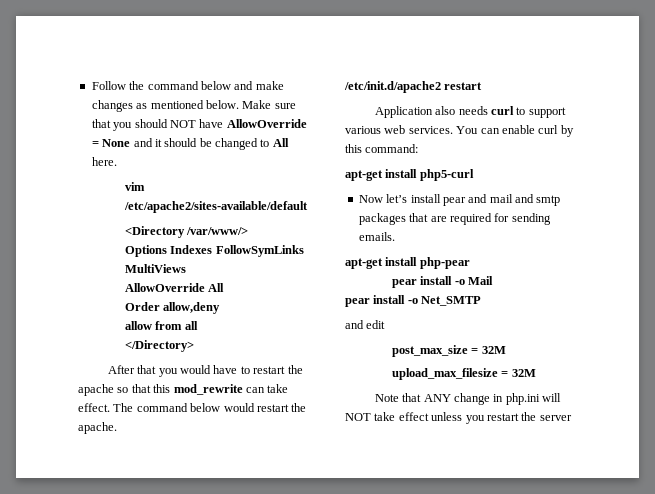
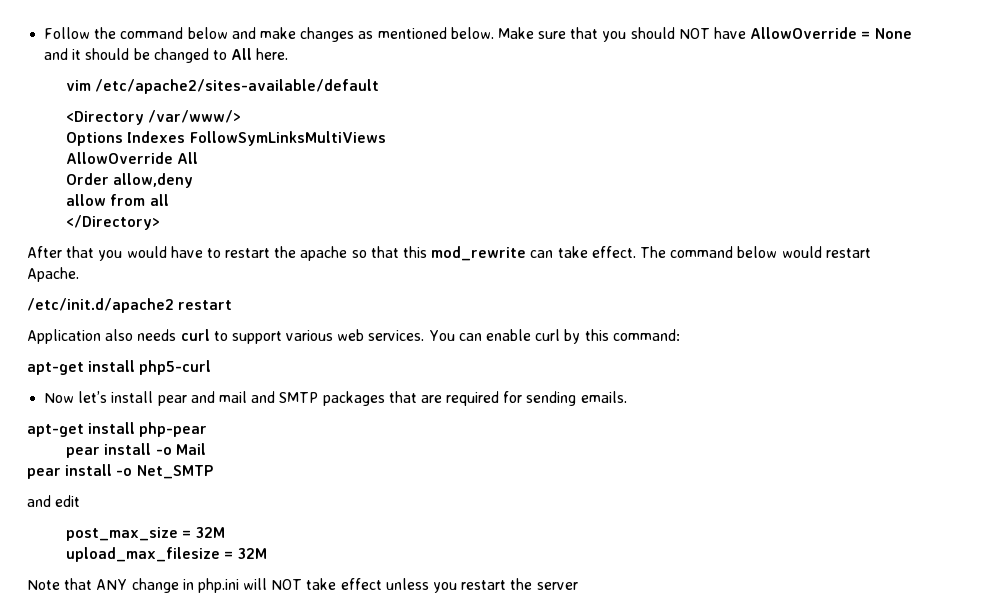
- Options Indexes FollowSymLinks MultiViews
+ Options Indexes FollowSymLinksMultiViews
- The command below would restart the apache.
+ The command below would restart Apache.
- Now let’s install pear and mail and smtp packages that are required for sending emails.
+ Now let’s install pear and mail and SMTP packages that are required for sending emails.

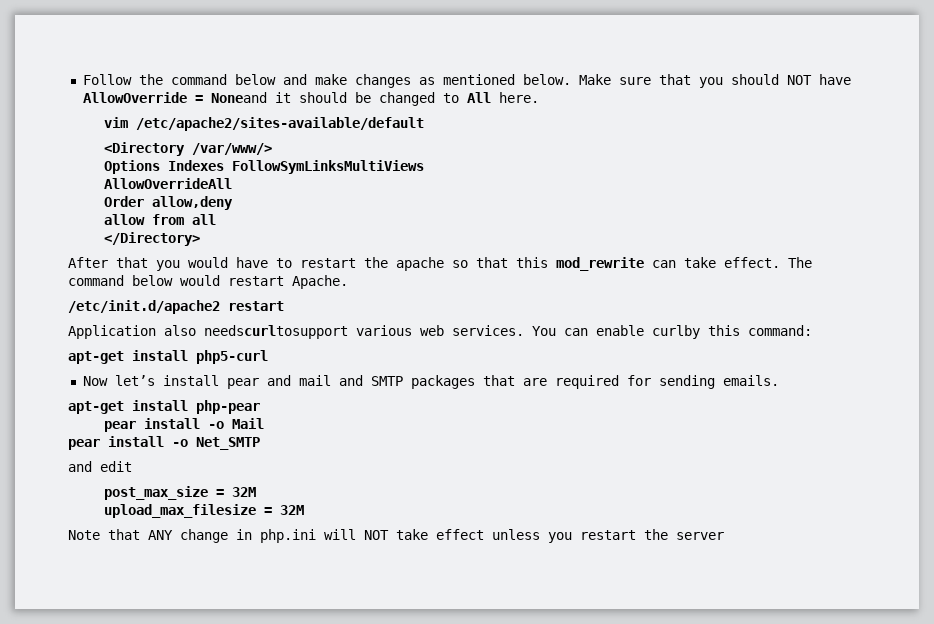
- Make sure that you should NOT have AllowOverride = None and it should be changed to All here.
+ Make sure that you should NOT have AllowOverride = Noneand it should be changed to All here.
- AllowOverride All
+ AllowOverrideAll
- Application also needs curl to support various web services.
+ Application also needscurltosupport various web services.
- You can enable curl by this command:
+ You can enable curlby this command:

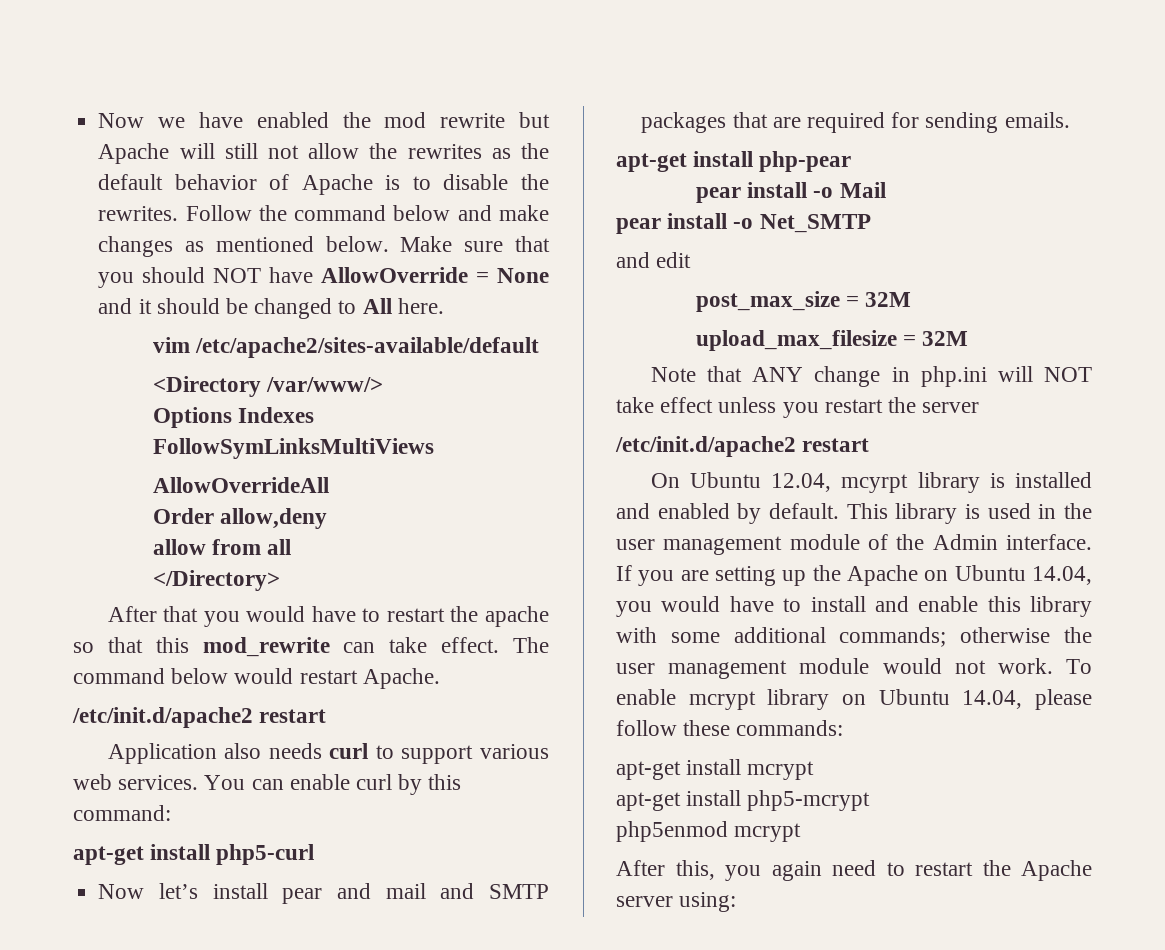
+ Now we have enabled the mod rewrite but Apache will still not allow the rewrites as the default behavior of Apache is to disable the rewrites.
- Make sure that you should NOT have AllowOverride = Noneand it should be changed to All here.
+ Make sure that you should NOT have AllowOverride = None and it should be changed to All here.
- Application also needscurltosupport various web services.
+ Application also needs curl to support various web services.
- You can enable curlby this command:
+ You can enable curl by this command:
  Note that ANY change in php.ini will NOT take effect unless you restart the server
+ /etc/init.d/apache2 restart
+ On Ubuntu 12.04, mcyrpt library is installed and enabled by default. This library is used in the user management module of the Admin interface. If you are setting up the Apache on Ubuntu 14.04, you would have to install and enable this library with some additional commands; otherwise the user management module would not work. To enable mcrypt library on Ubuntu 14.04, please follow these commands:
+ apt-get install mcrypt
+ apt-get install php5-mcrypt
+ php5enmod mcrypt
+ After this, you again need to restart the Apache server using:

